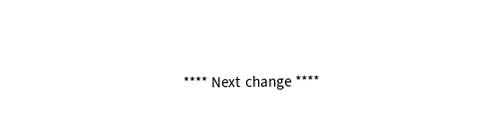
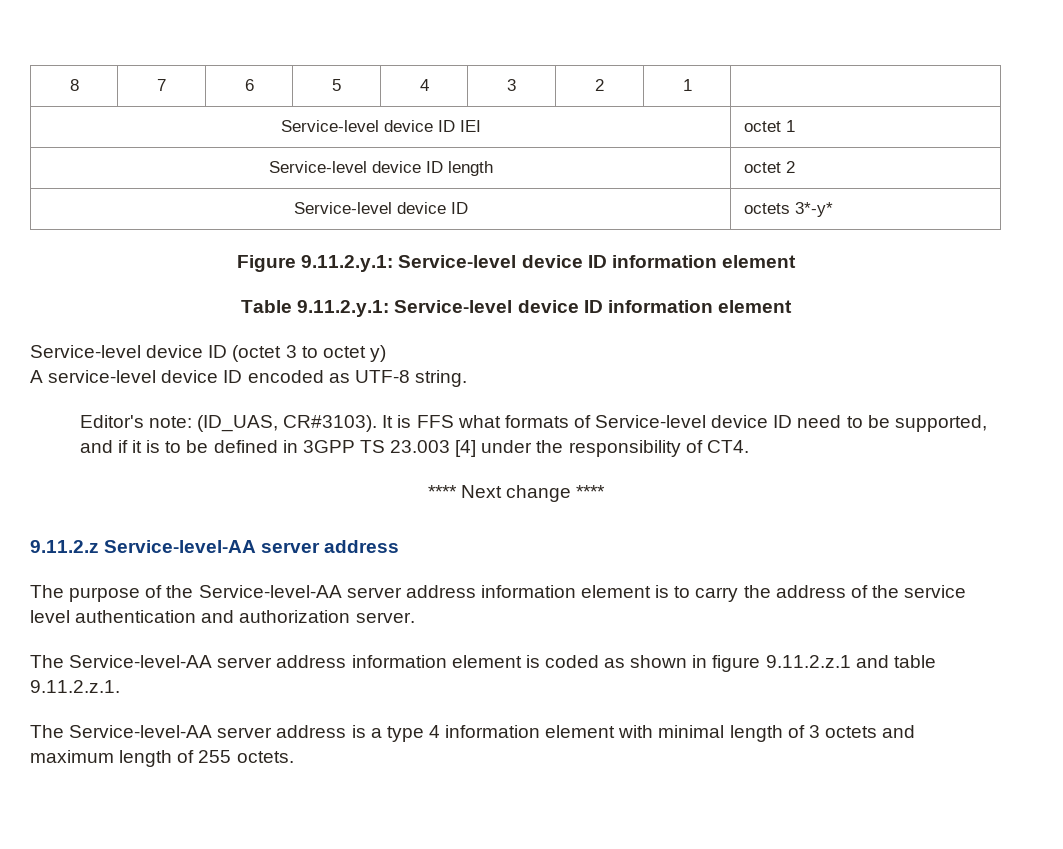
+ 8 | 7 | 6 | 5 | 4 | 3 | 2 | 1 |
+ Service-level device ID IEI | octet 1
+ Service-level device ID length | octet 2
+ Service-level device ID | octets 3*-y*
+ Figure 9.11.2.y.1: Service-level device ID information element
+ Table 9.11.2.y.1: Service-level device ID information element
+ Service-level device ID (octet 3 to octet y)
+ A service-level device ID encoded as UTF-8 string.
+ Editor's note: (ID_UAS, CR#3103). It is FFS what formats of Service-level device ID need to be supported, and if it is to be defined in 3GPP TS 23.003 [4] under the responsibility of CT4.
  **** Next change ****
+ 9.11.2.z Service-level-AA server address
+ The purpose of the Service-level-AA server address information element is to carry the address of the service level authentication and authorization server.
+ The Service-level-AA server address information element is coded as shown in figure 9.11.2.z.1 and table 9.11.2.z.1.
+ The Service-level-AA server address is a type 4 information element with minimal length of 3 octets and maximum length of 255 octets.

